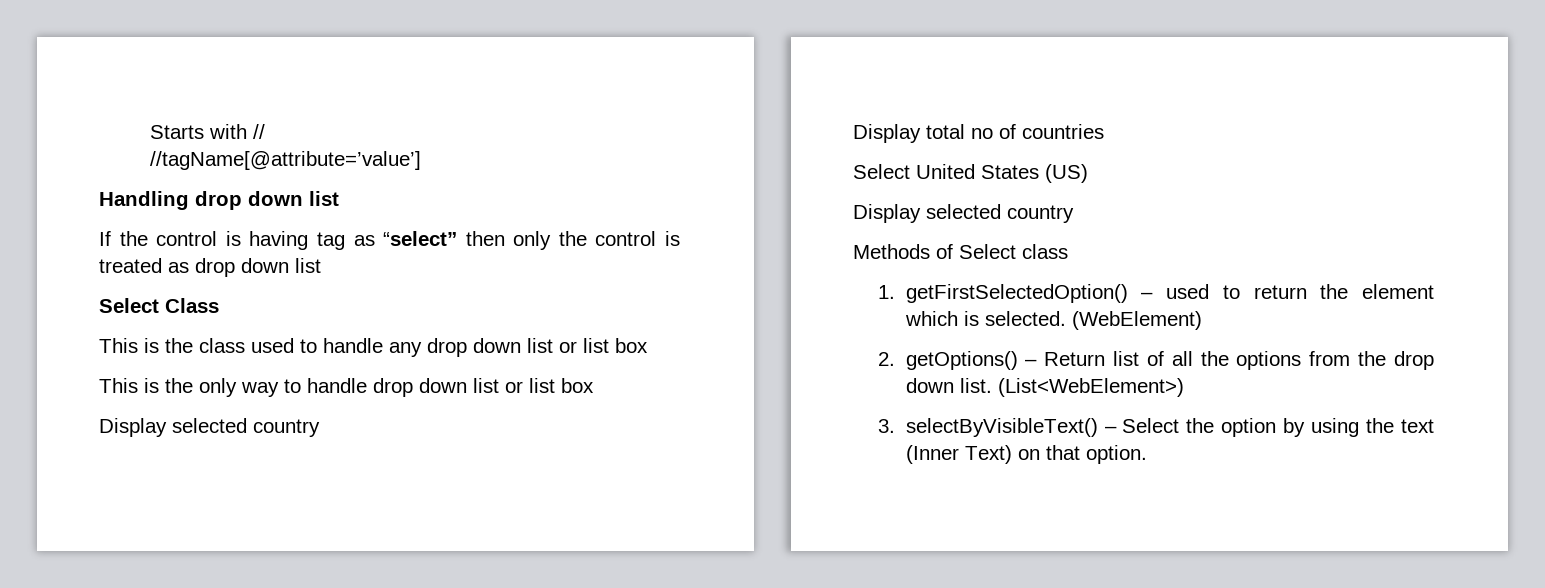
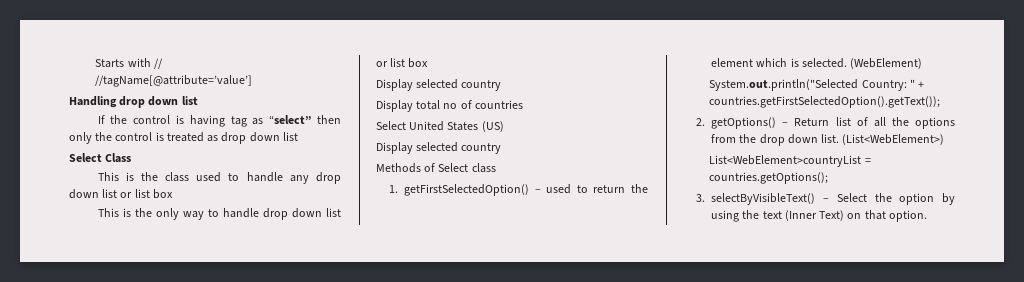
+ System.out.println("Selected Country: " + countries.getFirstSelectedOption().getText());
+ List<WebElement>countryList = countries.getOptions();

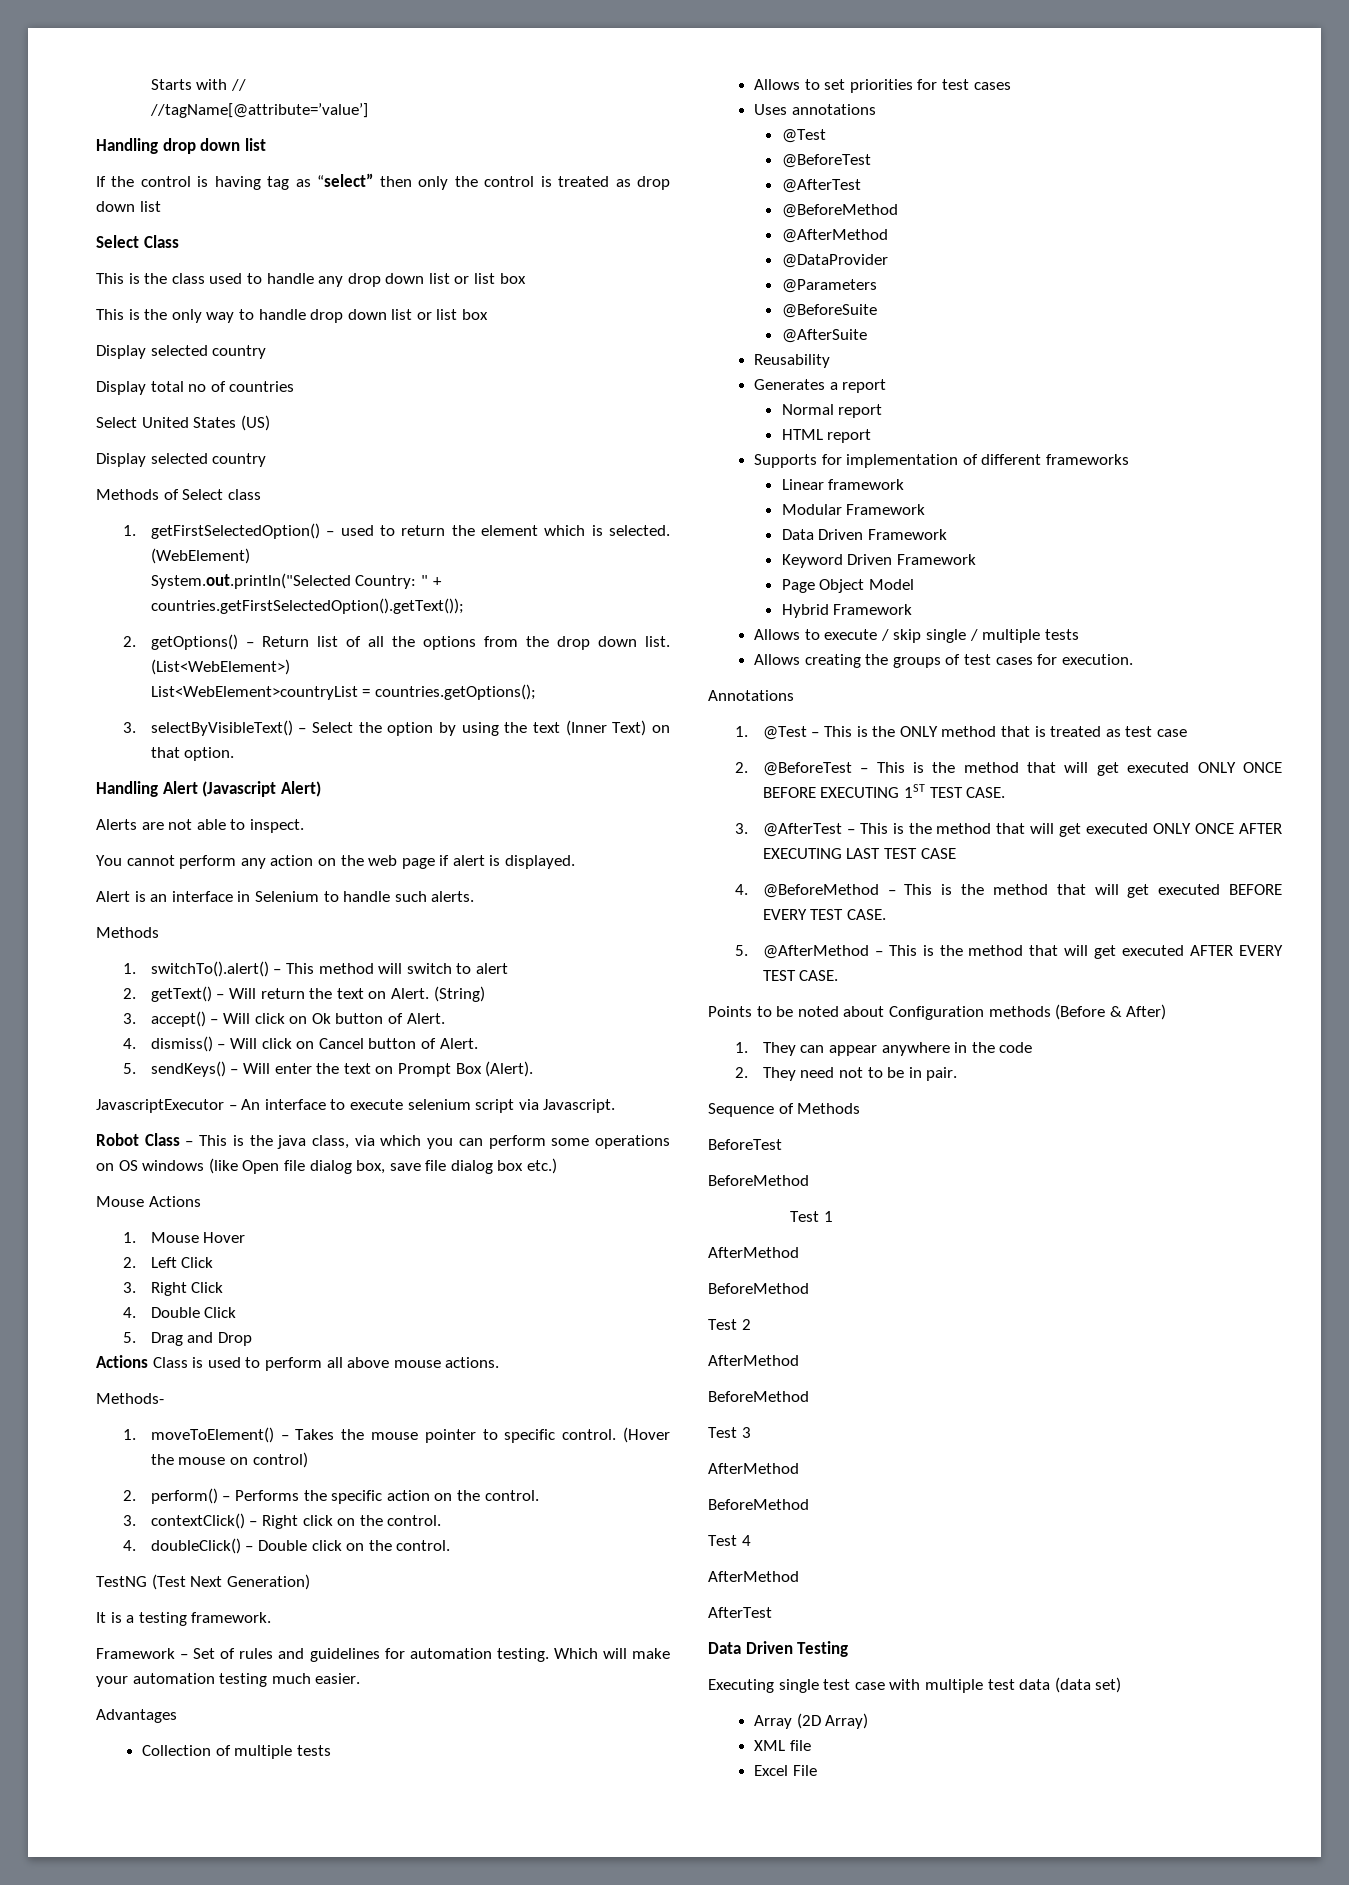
+ Handling Alert (Javascript Alert)
+ Alerts are not able to inspect.
+ You cannot perform any action on the web page if alert is displayed.
+ Alert is an interface in Selenium to handle such alerts.
+ Methods
+ 1. switchTo().alert() – This method will switch to alert
+ 2. getText() – Will return the text on Alert. (String)
+ 3. accept() – Will click on Ok button of Alert.
+ 4. dismiss() – Will click on Cancel button of Alert.
+ 5. sendKeys() – Will enter the text on Prompt Box (Alert).
+ JavascriptExecutor – An interface to execute selenium script via Javascript.
+ Robot Class – This is the java class, via which you can perform some operations on OS windows (like Open file dialog box, save file dialog box etc.)
+ Mouse Actions
+ 1. Mouse Hover
+ 2. Left Click
+ 3. Right Click
+ 4. Double Click
+ 5. Drag and Drop
+ Actions Class is used to perform all above mouse actions.
+ Methods-
+ 1. moveToElement() – Takes the mouse pointer to specific control. (Hover the mouse on control)
+ 2. perform() – Performs the specific action on the control.
+ 3. contextClick() – Right click on the control.
+ 4. doubleClick() – Double click on the control.
+ TestNG (Test Next Generation)
+ It is a testing framework.
+ Framework – Set of rules and guidelines for automation testing. Which will make your automation testing much easier.
+ Advantages
+ Collection of multiple tests
+ Allows to set priorities for test cases
+ Uses annotations
+ @Test
+ @BeforeTest
+ @AfterTest
+ @BeforeMethod
+ @AfterMethod
+ @DataProvider
+ @Parameters
+ @BeforeSuite
+ @AfterSuite
+ Reusability
+ Generates a report
+ Normal report
+ HTML report
+ Supports for implementation of different frameworks
+ Linear framework
+ Modular Framework
+ Data Driven Framework
+ Keyword Driven Framework
+ Page Object Model
+ Hybrid Framework
+ Allows to execute / skip single / multiple tests
+ Allows creating the groups of test cases for execution.
+ Annotations
+ 1. @Test – This is the ONLY method that is treated as test case
+ 2. @BeforeTest – This is the method that will get executed ONLY ONCE BEFORE EXECUTING 1ST TEST CASE.
+ 3. @AfterTest – This is the method that will get executed ONLY ONCE AFTER EXECUTING LAST TEST CASE
+ 4. @BeforeMethod – This is the method that will get executed BEFORE EVERY TEST CASE.
+ 5. @AfterMethod – This is the method that will get executed AFTER EVERY TEST CASE.
+ Points to be noted about Configuration methods (Before & After)
+ 1. They can appear anywhere in the code
+ 2. They need not to be in pair.
+ Sequence of Methods
+ BeforeTest
+ BeforeMethod
+ Test 1
+ AfterMethod
+ BeforeMethod
+ Test 2
+ AfterMethod
+ BeforeMethod
+ Test 3
+ AfterMethod
+ BeforeMethod
+ Test 4
+ AfterMethod
+ AfterTest
+ Data Driven Testing
+ Executing single test case with multiple test data (data set)
+ Array (2D Array)
+ XML file
+ Excel File

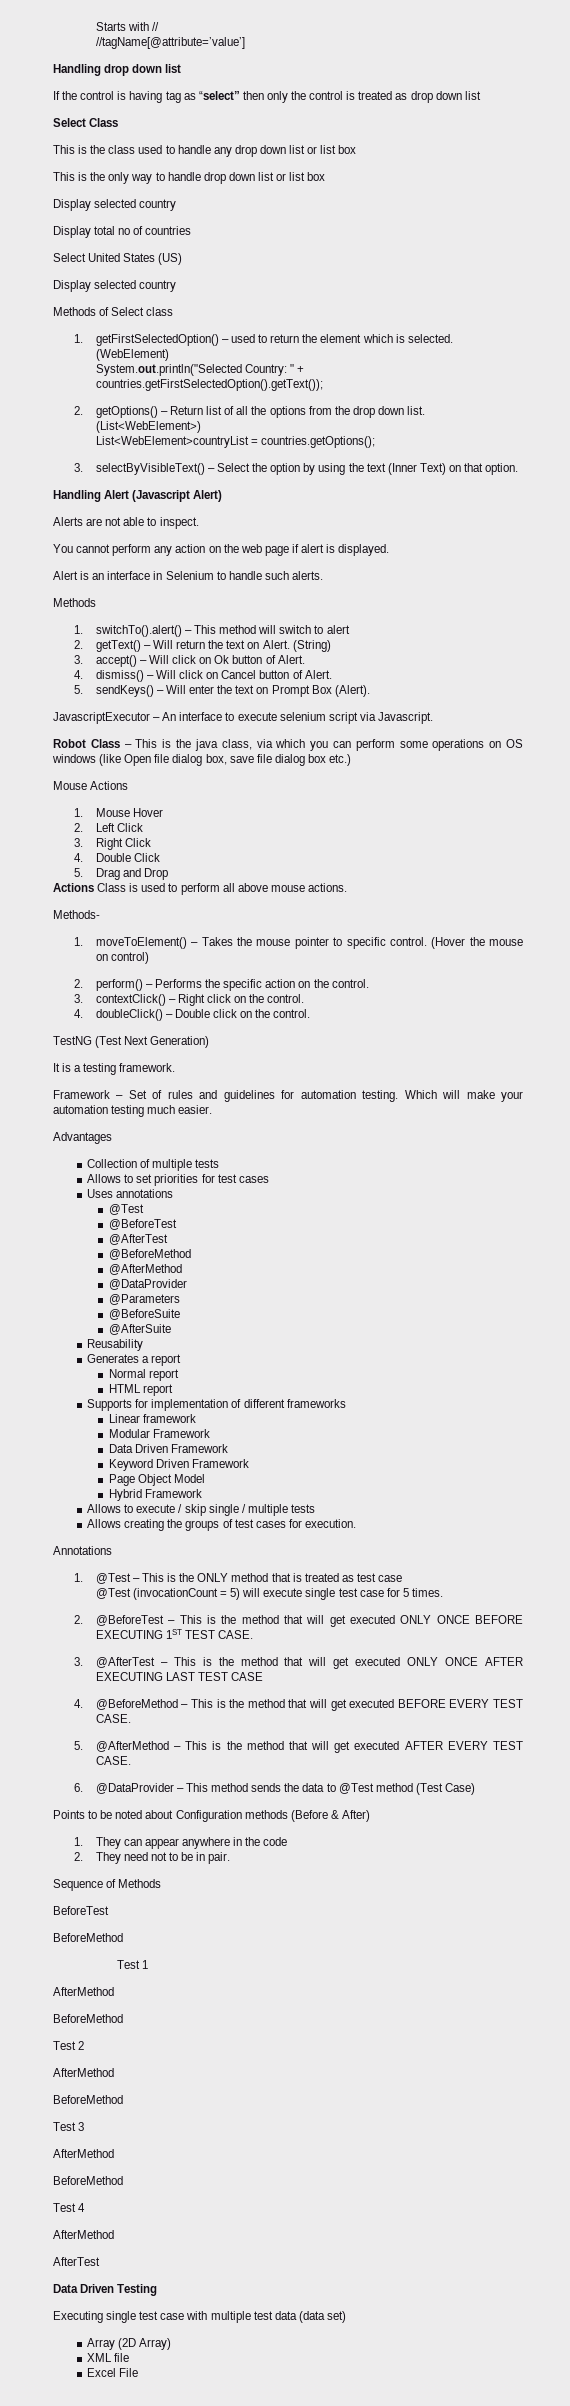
+ @Test (invocationCount = 5) will execute single test case for 5 times.
+ 6. @DataProvider – This method sends the data to @Test method (Test Case)

